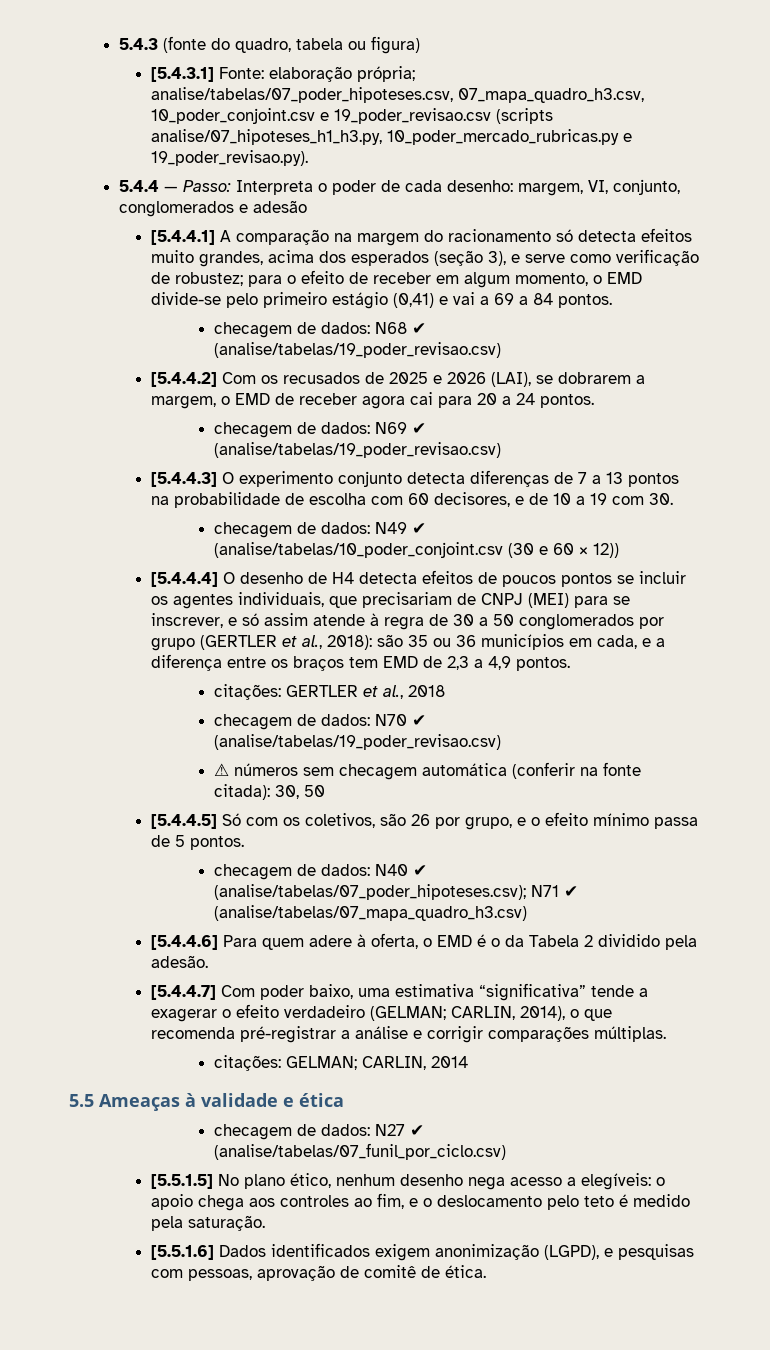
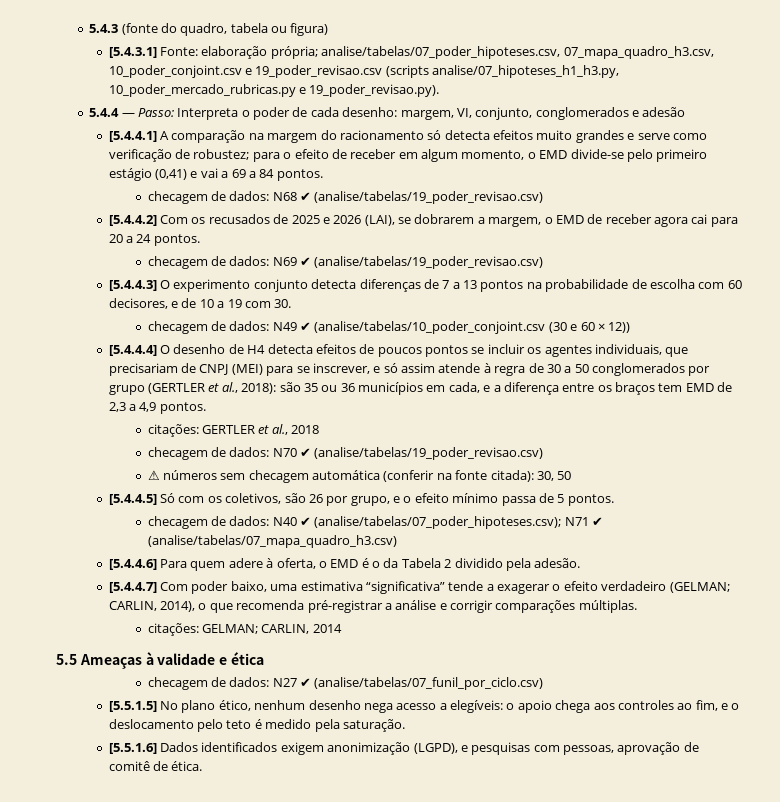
- [5.4.4.1] A comparação na margem do racionamento só detecta efeitos muito grandes, acima dos esperados (seção 3), e serve como verificação de robustez; para o efeito de receber em algum momento, o EMD divide-se pelo primeiro estágio (0,41) e vai a 69 a 84 pontos.
+ [5.4.4.1] A comparação na margem do racionamento só detecta efeitos muito grandes e serve como verificação de robustez; para o efeito de receber em algum momento, o EMD divide-se pelo primeiro estágio (0,41) e vai a 69 a 84 pontos.

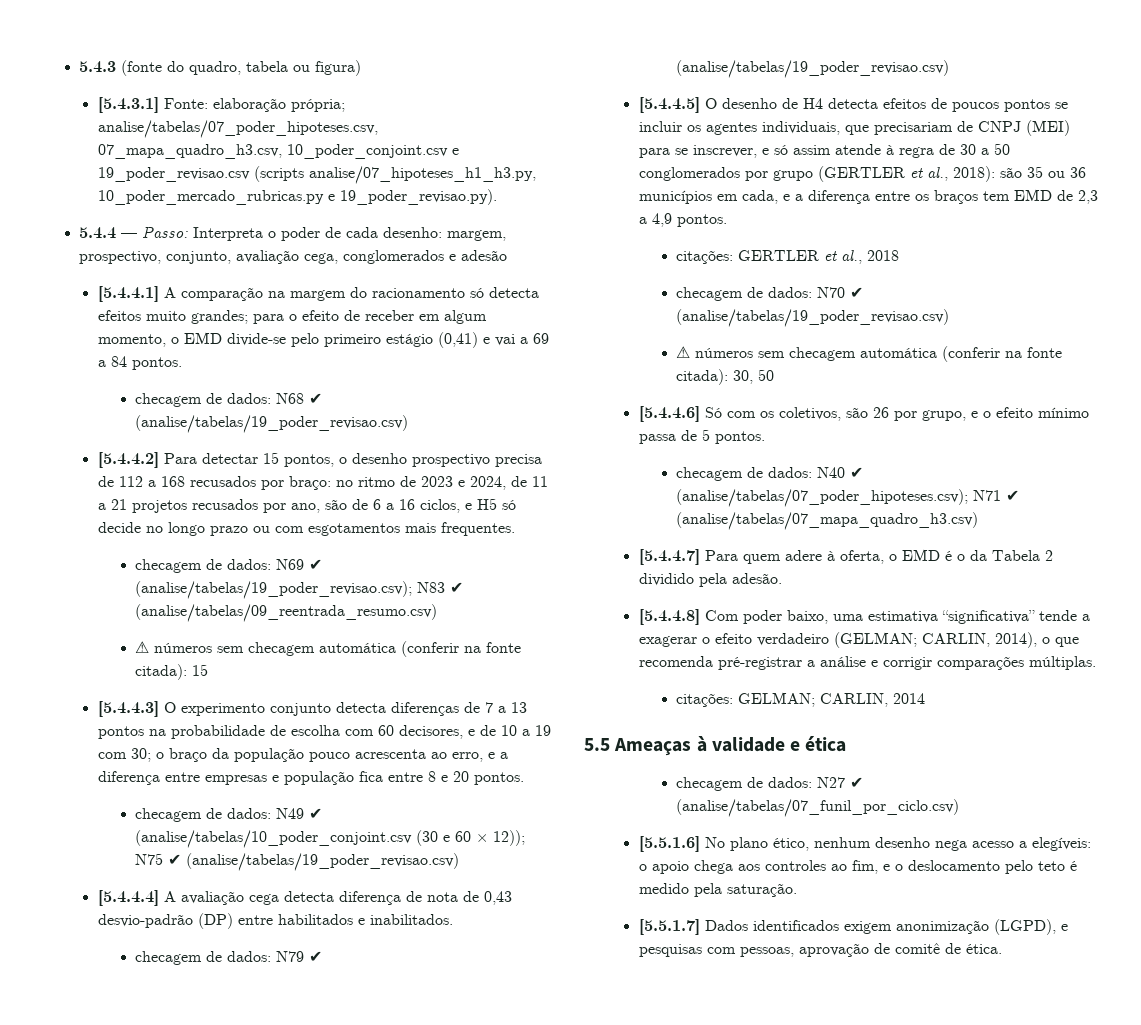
- 5.4.4 — Passo: Interpreta o poder de cada desenho: margem, VI, conjunto, conglomerados e adesão
+ 5.4.4 — Passo: Interpreta o poder de cada desenho: margem, prospectivo, conjunto, avaliação cega, conglomerados e adesão
- [5.4.4.1] A comparação na margem do racionamento só detecta efeitos muito grandes e serve como verificação de robustez; para o efeito de receber em algum momento, o EMD divide-se pelo primeiro estágio (0,41) e vai a 69 a 84 pontos.
+ [5.4.4.1] A comparação na margem do racionamento só detecta efeitos muito grandes; para o efeito de receber em algum momento, o EMD divide-se pelo primeiro estágio (0,41) e vai a 69 a 84 pontos.
- [5.4.4.2] Com os recusados de 2025 e 2026 (LAI), se dobrarem a margem, o EMD de receber agora cai para 20 a 24 pontos.
+ [5.4.4.2] Para detectar 15 pontos, o desenho prospectivo precisa de 112 a 168 recusados por braço: no ritmo de 2023 e 2024, de 11 a 21 projetos recusados por ano, são de 6 a 16 ciclos, e H5 só decide no longo prazo ou com esgotamentos mais frequentes.
- checagem de dados: N69 ✔ (analise/tabelas/19_poder_revisao.csv)
+ checagem de dados: N69 ✔ (analise/tabelas/19_poder_revisao.csv); N83 ✔ (analise/tabelas/09_reentrada_resumo.csv)
+ ⚠ números sem checagem automática (conferir na fonte citada): 15
- [5.4.4.3] O experimento conjunto detecta diferenças de 7 a 13 pontos na probabilidade de escolha com 60 decisores, e de 10 a 19 com 30.
+ [5.4.4.3] O experimento conjunto detecta diferenças de 7 a 13 pontos na probabilidade de escolha com 60 decisores, e de 10 a 19 com 30; o braço da população pouco acrescenta ao erro, e a diferença entre empresas e população fica entre 8 e 20 pontos.
- N49 ✔ (analise/tabelas/10_poder_conjoint.csv (30 e 60 × 12))
- [5.4.4.4] O desenho de H4 detecta efeitos de poucos pontos se incluir os agentes individuais, que precisariam de CNPJ (MEI) para se inscrever, e só assim atende à regra de 30 a 50 conglomerados por grupo (GERTLER et al., 2018):
+ N49 ✔ (analise/tabelas/10_poder_conjoint.csv (30 e 60 × 12)); N75 ✔ (analise/tabelas/19_poder_revisao.csv)
+ [5.4.4.4] A avaliação cega detecta diferença de nota de 0,43 desvio-padrão (DP) entre habilitados e inabilitados.
+ checagem de dados: N79 ✔ (analise/tabelas/19_poder_revisao.csv)
+ [5.4.4.5] O desenho de H4 detecta efeitos de poucos pontos se incluir os agentes individuais, que precisariam de CNPJ (MEI) para se inscrever, e só assim atende à regra de 30 a 50 conglomerados por grupo (GERTLER et al., 2018):
- [5.4.4.5] Só com os coletivos, são 26 por grupo, e o efeito mínimo passa de 5 pontos.
+ [5.4.4.6] Só com os coletivos, são 26 por grupo, e o efeito mínimo passa de 5 pontos.
- [5.4.4.6] Para quem adere à oferta, o EMD é o da Tabela 2 dividido pela adesão.
+ [5.4.4.7] Para quem adere à oferta, o EMD é o da Tabela 2 dividido pela adesão.
- [5.4.4.7] Com poder baixo, uma estimativa “significativa” tende a exagerar o efeito verdadeiro (GELMAN; CARLIN, 2014), o que recomenda pré-registrar a análise e corrigir comparações múltiplas.
+ [5.4.4.8] Com poder baixo, uma estimativa “significativa” tende a exagerar o efeito verdadeiro (GELMAN; CARLIN, 2014), o que recomenda pré-registrar a análise e corrigir comparações múltiplas.
- [5.5.1.5] No plano ético, nenhum desenho nega acesso a elegíveis: o apoio chega aos controles ao fim, e o deslocamento pelo teto é medido pela saturação.
+ [5.5.1.6] No plano ético, nenhum desenho nega acesso a elegíveis: o apoio chega aos controles ao fim, e o deslocamento pelo teto é medido pela saturação.
- [5.5.1.6] Dados identificados exigem anonimização (LGPD), e pesquisas com pessoas, aprovação de comitê de ética.
+ [5.5.1.7] Dados identificados exigem anonimização (LGPD), e pesquisas com pessoas, aprovação de comitê de ética.

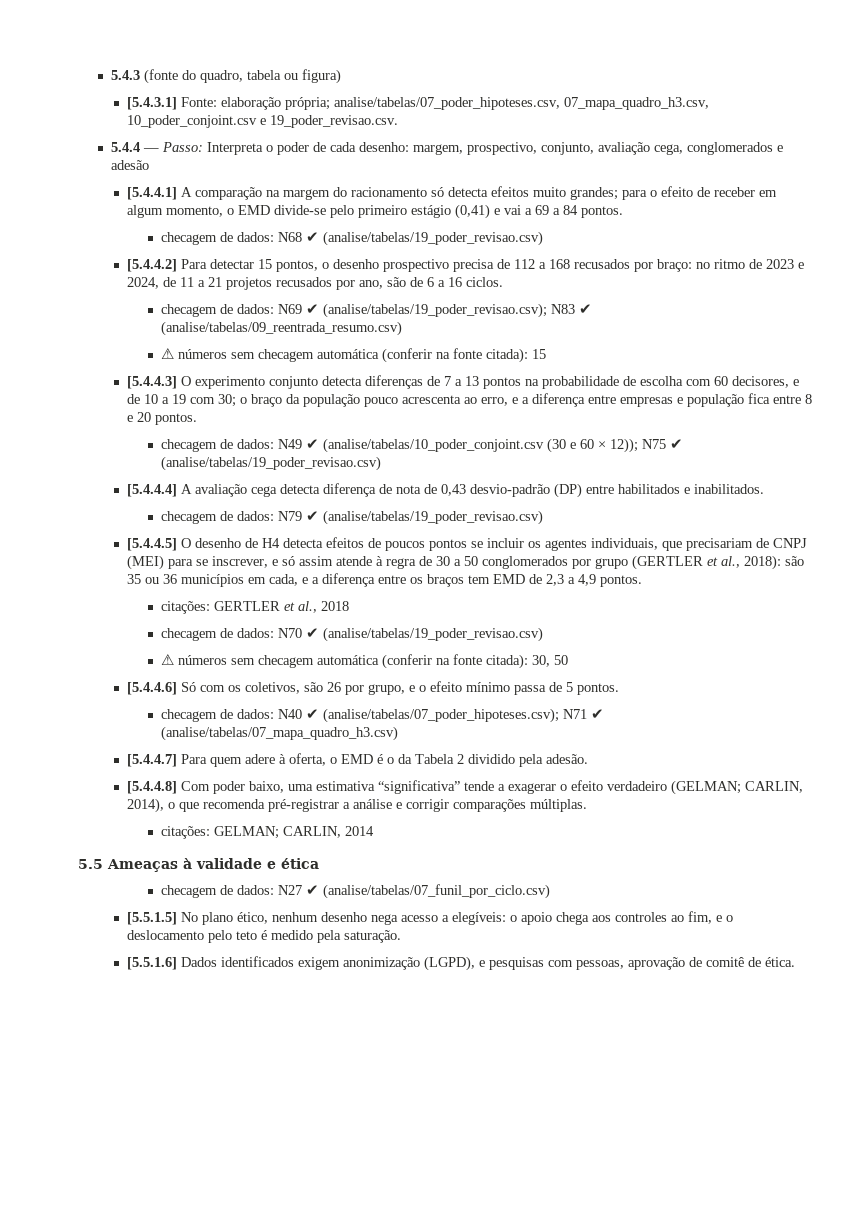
- [5.4.3.1] Fonte: elaboração própria; analise/tabelas/07_poder_hipoteses.csv, 07_mapa_quadro_h3.csv, 10_poder_conjoint.csv e 19_poder_revisao.csv (scripts analise/07_hipoteses_h1_h3.py, 10_poder_mercado_rubricas.py e 19_poder_revisao.py).
+ [5.4.3.1] Fonte: elaboração própria; analise/tabelas/07_poder_hipoteses.csv, 07_mapa_quadro_h3.csv, 10_poder_conjoint.csv e 19_poder_revisao.csv.
- [5.4.4.2] Para detectar 15 pontos, o desenho prospectivo precisa de 112 a 168 recusados por braço: no ritmo de 2023 e 2024, de 11 a 21 projetos recusados por ano, são de 6 a 16 ciclos, e H5 só decide no longo prazo ou com esgotamentos mais frequentes.
+ [5.4.4.2] Para detectar 15 pontos, o desenho prospectivo precisa de 112 a 168 recusados por braço: no ritmo de 2023 e 2024, de 11 a 21 projetos recusados por ano, são de 6 a 16 ciclos.
- [5.5.1.6] No plano ético, nenhum desenho nega acesso a elegíveis: o apoio chega aos controles ao fim, e o deslocamento pelo teto é medido pela saturação.
+ [5.5.1.5] No plano ético, nenhum desenho nega acesso a elegíveis: o apoio chega aos controles ao fim, e o deslocamento pelo teto é medido pela saturação.
- [5.5.1.7] Dados identificados exigem anonimização (LGPD), e pesquisas com pessoas, aprovação de comitê de ética.
+ [5.5.1.6] Dados identificados exigem anonimização (LGPD), e pesquisas com pessoas, aprovação de comitê de ética.

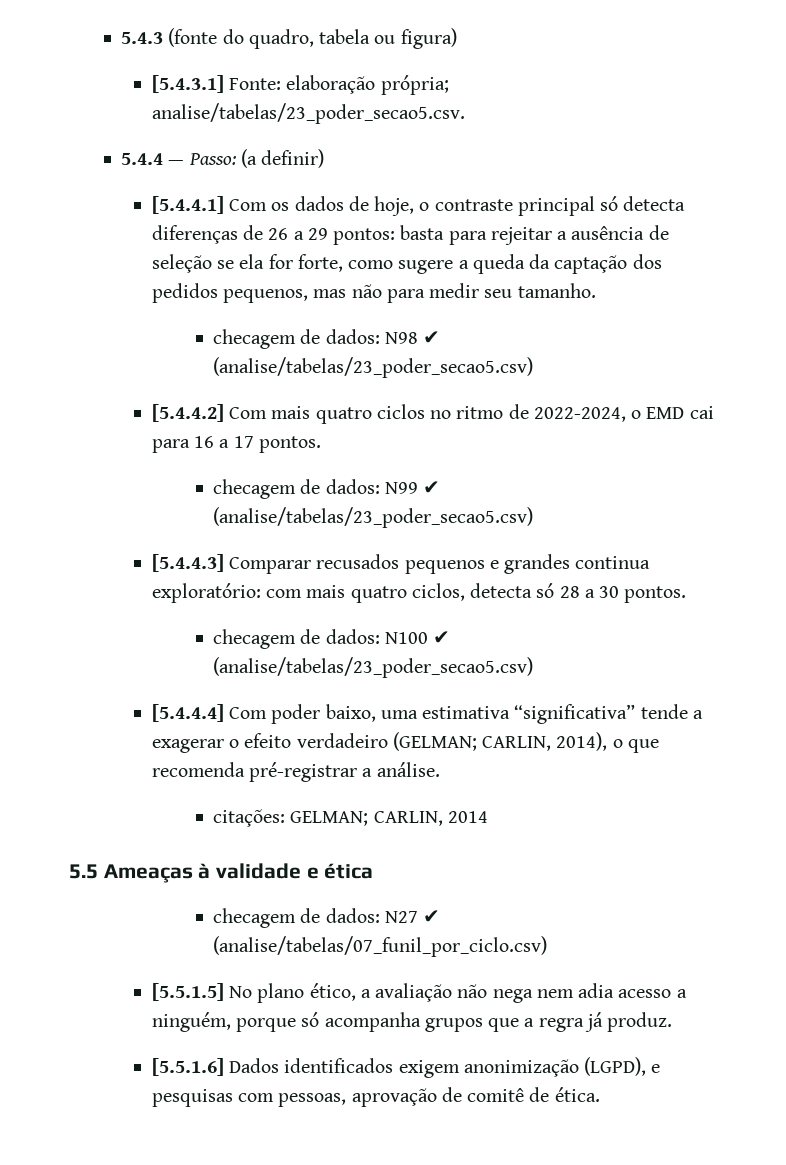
- [5.4.3.1] Fonte: elaboração própria; analise/tabelas/07_poder_hipoteses.csv, 07_mapa_quadro_h3.csv, 10_poder_conjoint.csv e 19_poder_revisao.csv.
- 5.4.4 — Passo: Interpreta o poder de cada desenho: margem, prospectivo, conjunto, avaliação cega, conglomerados e adesão
- [5.4.4.1] A comparação na margem do racionamento só detecta efeitos muito grandes; para o efeito de receber em algum momento, o EMD divide-se pelo primeiro estágio (0,41) e vai a 69 a 84 pontos.
- checagem de dados: N68 ✔ (analise/tabelas/19_poder_revisao.csv)
- [5.4.4.2] Para detectar 15 pontos, o desenho prospectivo precisa de 112 a 168 recusados por braço: no ritmo de 2023 e 2024, de 11 a 21 projetos recusados por ano, são de 6 a 16 ciclos.
- checagem de dados: N69 ✔ (analise/tabelas/19_poder_revisao.csv); N83 ✔ (analise/tabelas/09_reentrada_resumo.csv)
- ⚠ números sem checagem automática (conferir na fonte citada): 15
- [5.4.4.3] O experimento conjunto detecta diferenças de 7 a 13 pontos na probabilidade de escolha com 60 decisores, e de 10 a 19 com 30; o braço da população pouco acrescenta ao erro, e a diferença entre empresas e população fica entre 8 e 20 pontos.
- checagem de dados: N49 ✔ (analise/tabelas/10_poder_conjoint.csv (30 e 60 × 12)); N75 ✔ (analise/tabelas/19_poder_revisao.csv)
- [5.4.4.4] A avaliação cega detecta diferença de nota de 0,43 desvio-padrão (DP) entre habilitados e inabilitados.
- checagem de dados: N79 ✔ (analise/tabelas/19_poder_revisao.csv)
- [5.4.4.5] O desenho de H4 detecta efeitos de poucos pontos se incluir os agentes individuais, que precisariam de CNPJ (MEI) para se inscrever, e só assim atende à regra de 30 a 50 conglomerados por grupo (GERTLER et al., 2018): são 35 ou 36 municípios em cada, e a diferença entre os braços tem EMD de 2,3 a 4,9 pontos.
- citações: GERTLER et al., 2018
- checagem de dados: N70 ✔ (analise/tabelas/19_poder_revisao.csv)
- ⚠ números sem checagem automática (conferir na fonte citada): 30, 50
- [5.4.4.6] Só com os coletivos, são 26 por grupo, e o efeito mínimo passa de 5 pontos.
- checagem de dados: N40 ✔ (analise/tabelas/07_poder_hipoteses.csv); N71 ✔ (analise/tabelas/07_mapa_quadro_h3.csv)
- [5.4.4.7] Para quem adere à oferta, o EMD é o da Tabela 2 dividido pela adesão.
- [5.4.4.8] Com poder baixo, uma estimativa “significativa” tende a exagerar o efeito verdadeiro (GELMAN; CARLIN, 2014), o que recomenda pré-registrar a análise e corrigir comparações múltiplas.
+ [5.4.3.1] Fonte: elaboração própria; analise/tabelas/23_poder_secao5.csv.
+ 5.4.4 — Passo: (a definir)
+ [5.4.4.1] Com os dados de hoje, o contraste principal só detecta diferenças de 26 a 29 pontos: basta para rejeitar a ausência de seleção se ela for forte, como sugere a queda da captação dos pedidos pequenos, mas não para medir seu tamanho.
+ checagem de dados: N98 ✔ (analise/tabelas/23_poder_secao5.csv)
+ [5.4.4.2] Com mais quatro ciclos no ritmo de 2022-2024, o EMD cai para 16 a 17 pontos.
+ checagem de dados: N99 ✔ (analise/tabelas/23_poder_secao5.csv)
+ [5.4.4.3] Comparar recusados pequenos e grandes continua exploratório: com mais quatro ciclos, detecta só 28 a 30 pontos.
+ checagem de dados: N100 ✔ (analise/tabelas/23_poder_secao5.csv)
+ [5.4.4.4] Com poder baixo, uma estimativa “significativa” tende a exagerar o efeito verdadeiro (GELMAN; CARLIN, 2014), o que recomenda pré-registrar a análise.
- [5.5.1.5] No plano ético, nenhum desenho nega acesso a elegíveis: o apoio chega aos controles ao fim, e o deslocamento pelo teto é medido pela saturação.
+ [5.5.1.5] No plano ético, a avaliação não nega nem adia acesso a ninguém, porque só acompanha grupos que a regra já produz.

